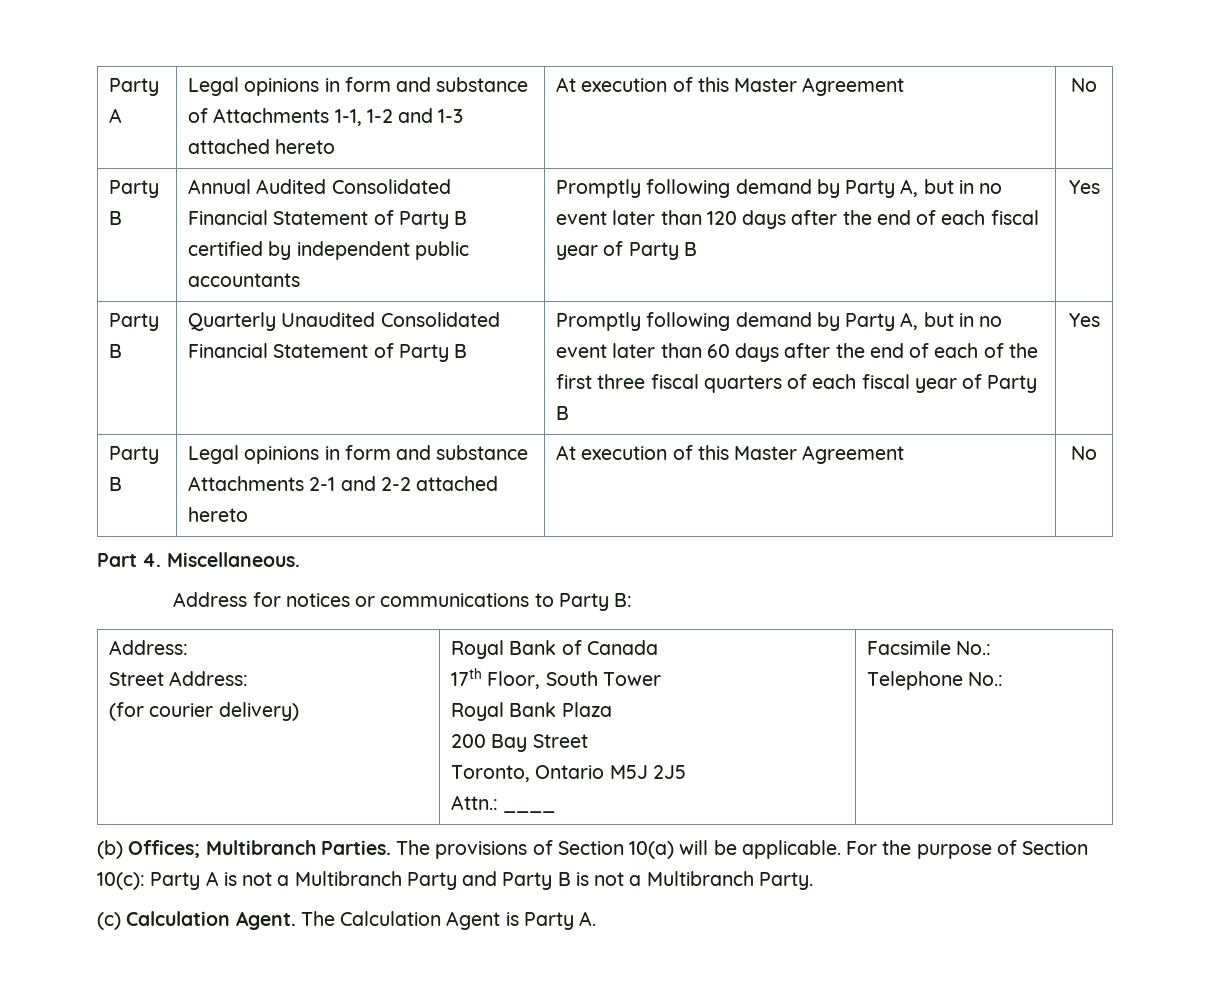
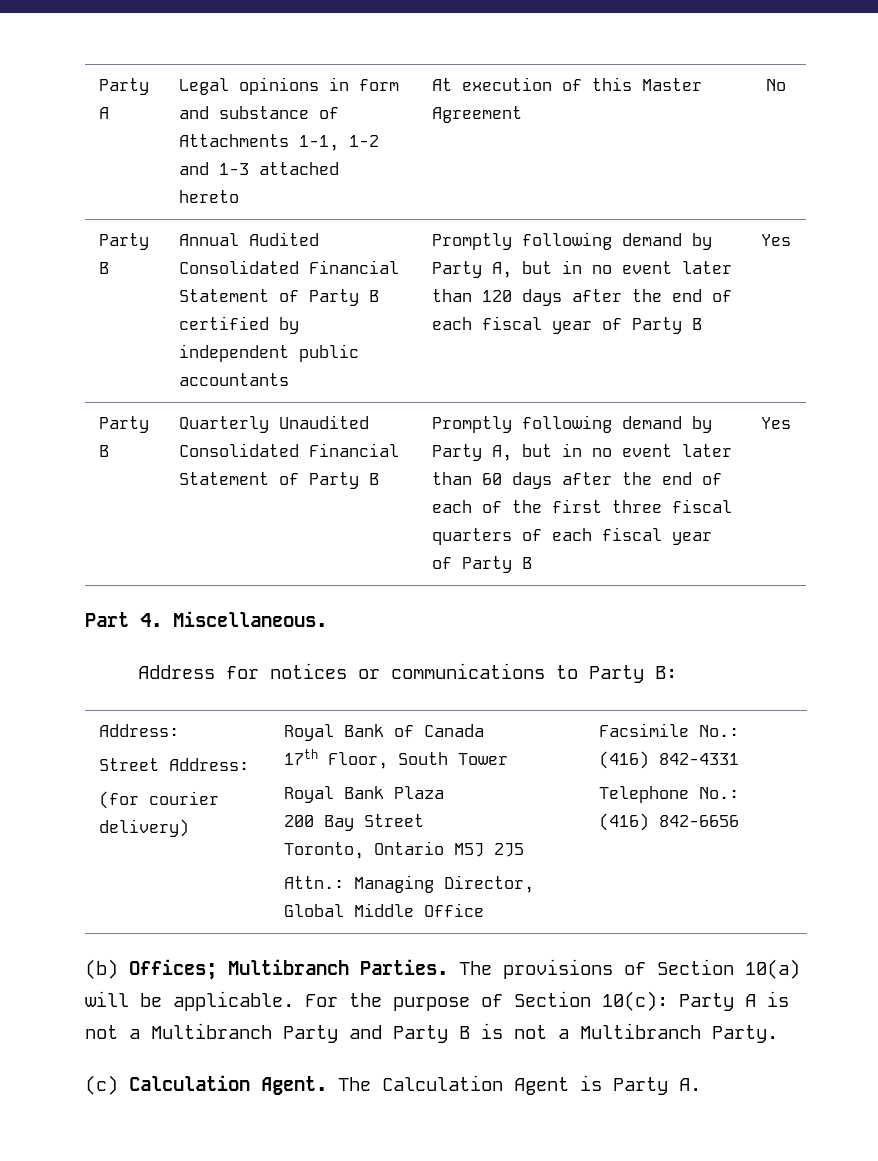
- Party B | Legal opinions in form and substance Attachments 2-1 and 2-2 attached hereto | At execution of this Master Agreement | No
  Address for notices or communications to Party B:
  Address:
  Street Address:
  (for courier delivery) | Royal Bank of Canada
  17th Floor, South Tower
  Royal Bank Plaza
  200 Bay Street
  Toronto, Ontario M5J 2J5
- Attn.: ____ | Facsimile No.:
- Telephone No.:
+ Attn.: Managing Director, Global Middle Office | Facsimile No.: (416) 842-4331
+ Telephone No.: (416) 842-6656

